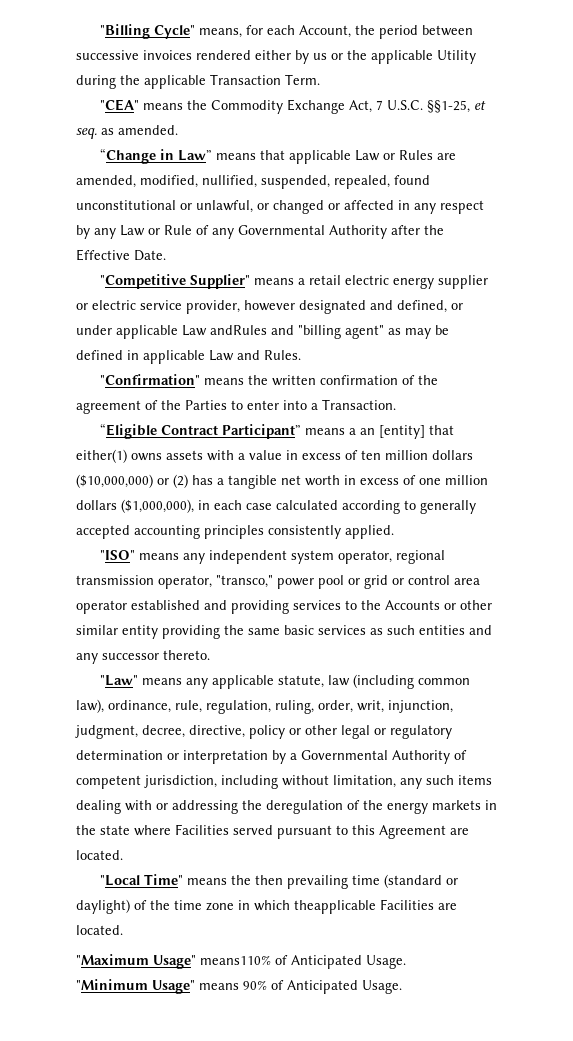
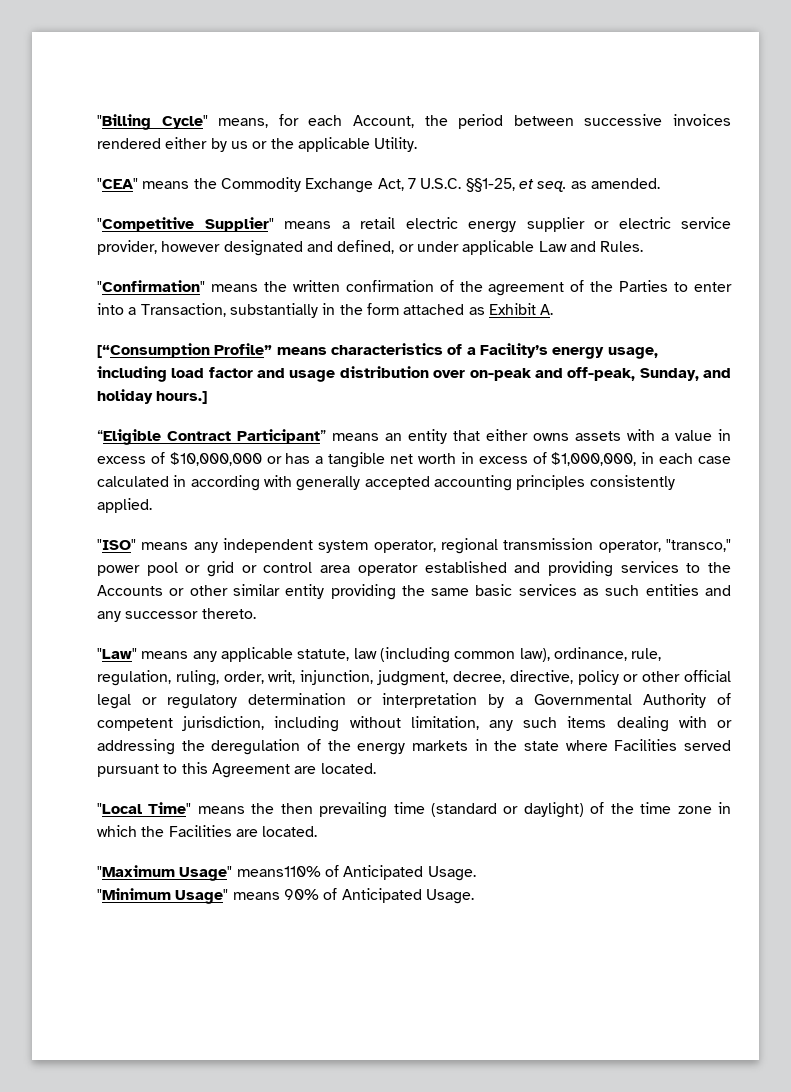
- "Billing Cycle" means, for each Account, the period between successive invoices rendered either by us or the applicable Utility during the applicable Transaction Term.
+ "Billing Cycle" means, for each Account, the period between successive invoices rendered either by us or the applicable Utility.
- “Change in Law” means that applicable Law or Rules are amended, modified, nullified, suspended, repealed, found unconstitutional or unlawful, or changed or affected in any respect by any Law or Rule of any Governmental Authority after the Effective Date.
- "Competitive Supplier" means a retail electric energy supplier or electric service provider, however designated and defined, or under applicable Law andRules and "billing agent" as may be defined in applicable Law and Rules.
+ "Competitive Supplier" means a retail electric energy supplier or electric service provider, however designated and defined, or under applicable Law and Rules.
- "Confirmation" means the written confirmation of the agreement of the Parties to enter into a Transaction.
+ "Confirmation" means the written confirmation of the agreement of the Parties to enter into a Transaction, substantially in the form attached as Exhibit A.
+ [“Consumption Profile” means characteristics of a Facility’s energy usage, including load factor and usage distribution over on-peak and off-peak, Sunday, and holiday hours.]
- “Eligible Contract Participant” means a an [entity] that either(1) owns assets with a value in excess of ten million dollars ($10,000,000) or (2) has a tangible net worth in excess of one million dollars ($1,000,000), in each case calculated according to generally accepted accounting principles consistently applied.
+ “Eligible Contract Participant” means an entity that either owns assets with a value in excess of $10,000,000 or has a tangible net worth in excess of $1,000,000, in each case calculated in according with generally accepted accounting principles consistently applied.
- "Law" means any applicable statute, law (including common law), ordinance, rule, regulation, ruling, order, writ, injunction, judgment, decree, directive, policy or other legal or regulatory determination or interpretation by a Governmental Authority of competent jurisdiction, including without limitation, any such items dealing with or addressing the deregulation of the energy markets in the state where Facilities served pursuant to this Agreement are located.
+ "Law" means any applicable statute, law (including common law), ordinance, rule, regulation, ruling, order, writ, injunction, judgment, decree, directive, policy or other official legal or regulatory determination or interpretation by a Governmental Authority of competent jurisdiction, including without limitation, any such items dealing with or addressing the deregulation of the energy markets in the state where Facilities served pursuant to this Agreement are located.
- "Local Time" means the then prevailing time (standard or daylight) of the time zone in which theapplicable Facilities are located.
+ "Local Time" means the then prevailing time (standard or daylight) of the time zone in which the Facilities are located.

